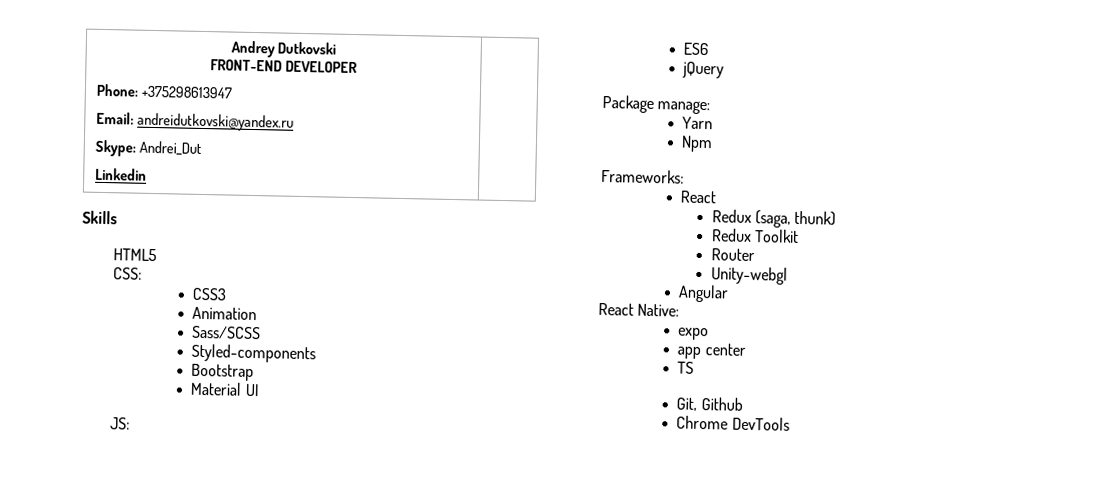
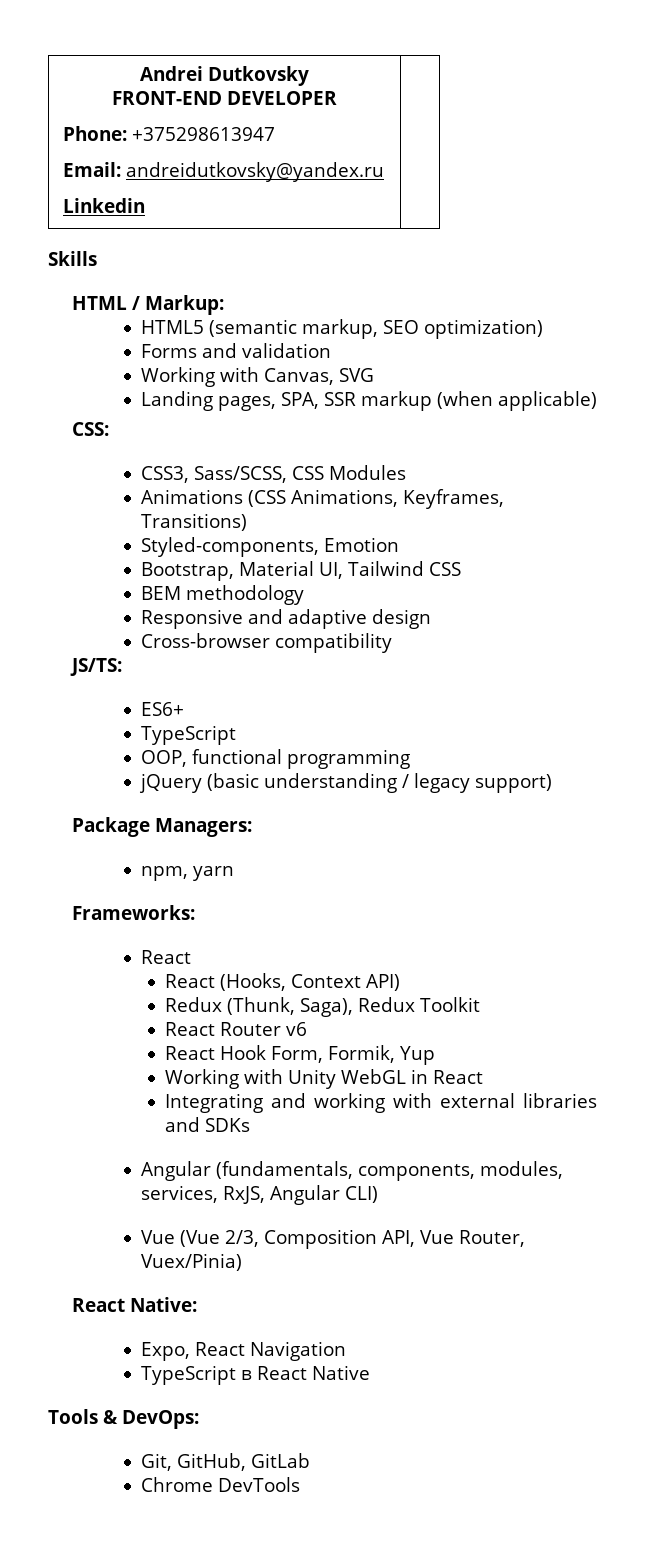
- Andrey Dutkovski
+ Andrei Dutkovsky
  FRONT-END DEVELOPER
  Phone: +375298613947
- Email: andreidutkovski@yandex.ru
- Skype: Andrei_Dut
+ Email: andreidutkovsky@yandex.ru
- HTML5
+ HTML / Markup:
+ HTML5 (semantic markup, SEO optimization)
+ Forms and validation
+ Working with Canvas, SVG
+ Landing pages, SPA, SSR markup (when applicable)
  CSS:
- CSS3
- Animation
- Sass/SCSS
- Styled-components
- Bootstrap
- Material UI
- JS:
- ES6
- jQuery
- Package manage:
- Yarn
- Npm
+ CSS3, Sass/SCSS, CSS Modules
+ Animations (CSS Animations, Keyframes, Transitions)
+ Styled-components, Emotion
+ Bootstrap, Material UI, Tailwind CSS
+ BEM methodology
+ Responsive and adaptive design
+ Cross-browser compatibility
+ JS/TS:
+ ES6+
+ TypeScript
+ OOP, functional programming
+ jQuery (basic understanding / legacy support)
+ Package Managers:
+ npm, yarn
  Frameworks:
  React
- Redux (saga, thunk)
- Redux Toolkit
+ React (Hooks, Context API)
+ Redux (Thunk, Saga), Redux Toolkit
- Router
- Unity-webgl
- Angular
+ React Router v6
+ React Hook Form, Formik, Yup
+ Working with Unity WebGL in React
+ Integrating and working with external libraries and SDKs
+ Angular (fundamentals, components, modules, services, RxJS, Angular CLI)
+ Vue (Vue 2/3, Composition API, Vue Router, Vuex/Pinia)
  React Native:
- expo
- app center
- TS
+ Expo, React Navigation
+ TypeScript в React Native
+ Tools & DevOps:
- Git, Github
+ Git, GitHub, GitLab

